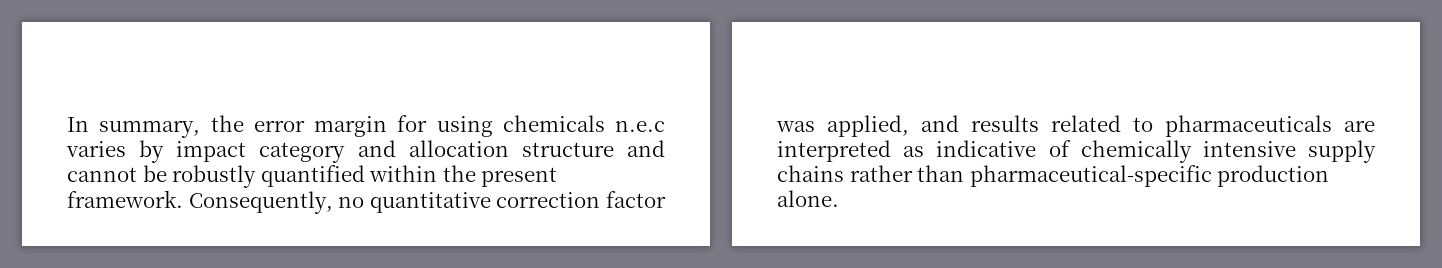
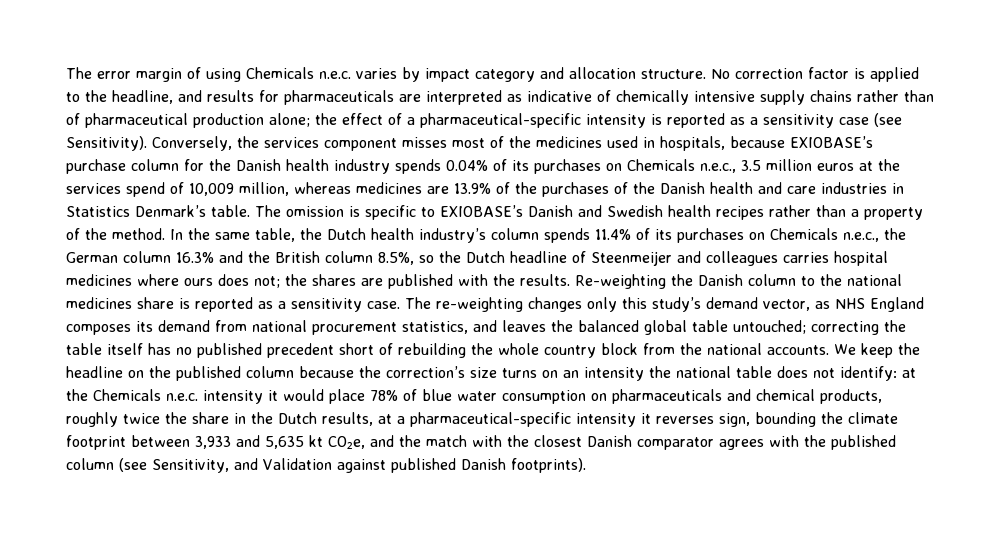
- In summary, the error margin for using chemicals n.e.c varies by impact category and allocation structure and cannot be robustly quantified within the present framework. Consequently, no quantitative correction factor was applied, and results related to pharmaceuticals are interpreted as indicative of chemically intensive supply chains rather than pharmaceutical-specific production alone.
+ The error margin of using Chemicals n.e.c. varies by impact category and allocation structure. No correction factor is applied to the headline, and results for pharmaceuticals are interpreted as indicative of chemically intensive supply chains rather than of pharmaceutical production alone; the effect of a pharmaceutical-specific intensity is reported as a sensitivity case (see Sensitivity). Conversely, the services component misses most of the medicines used in hospitals, because EXIOBASE’s purchase column for the Danish health industry spends 0.04% of its purchases on Chemicals n.e.c., 3.5 million euros at the services spend of 10,009 million, whereas medicines are 13.9% of the purchases of the Danish health and care industries in Statistics Denmark’s table. The omission is specific to EXIOBASE’s Danish and Swedish health recipes rather than a property of the method. In the same table, the Dutch health industry’s column spends 11.4% of its purchases on Chemicals n.e.c., the German column 16.3% and the British column 8.5%, so the Dutch headline of Steenmeijer and colleagues carries hospital medicines where ours does not; the shares are published with the results. Re-weighting the Danish column to the national medicines share is reported as a sensitivity case. The re-weighting changes only this study’s demand vector, as NHS England composes its demand from national procurement statistics, and leaves the balanced global table untouched; correcting the table itself has no published precedent short of rebuilding the whole country block from the national accounts. We keep the headline on the published column because the correction’s size turns on an intensity the national table does not identify: at the Chemicals n.e.c. intensity it would place 78% of blue water consumption on pharmaceuticals and chemical products, roughly twice the share in the Dutch results, at a pharmaceutical-specific intensity it reverses sign, bounding the climate footprint between 3,933 and 5,635 kt CO₂e, and the match with the closest Danish comparator agrees with the published column (see Sensitivity, and Validation against published Danish footprints).

